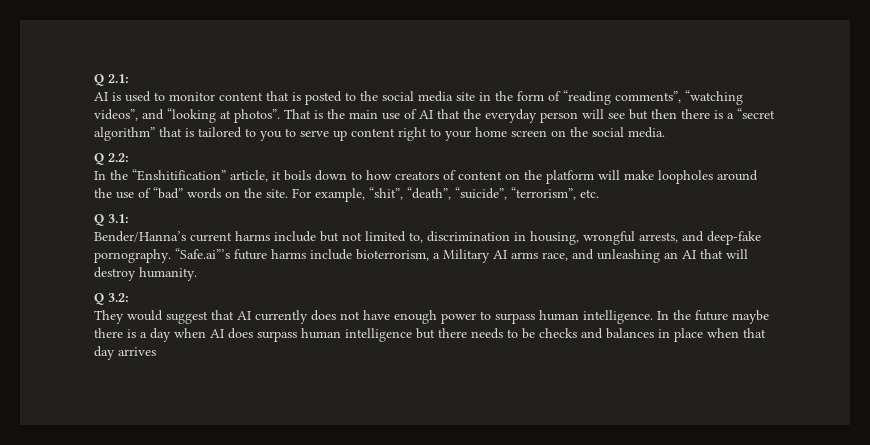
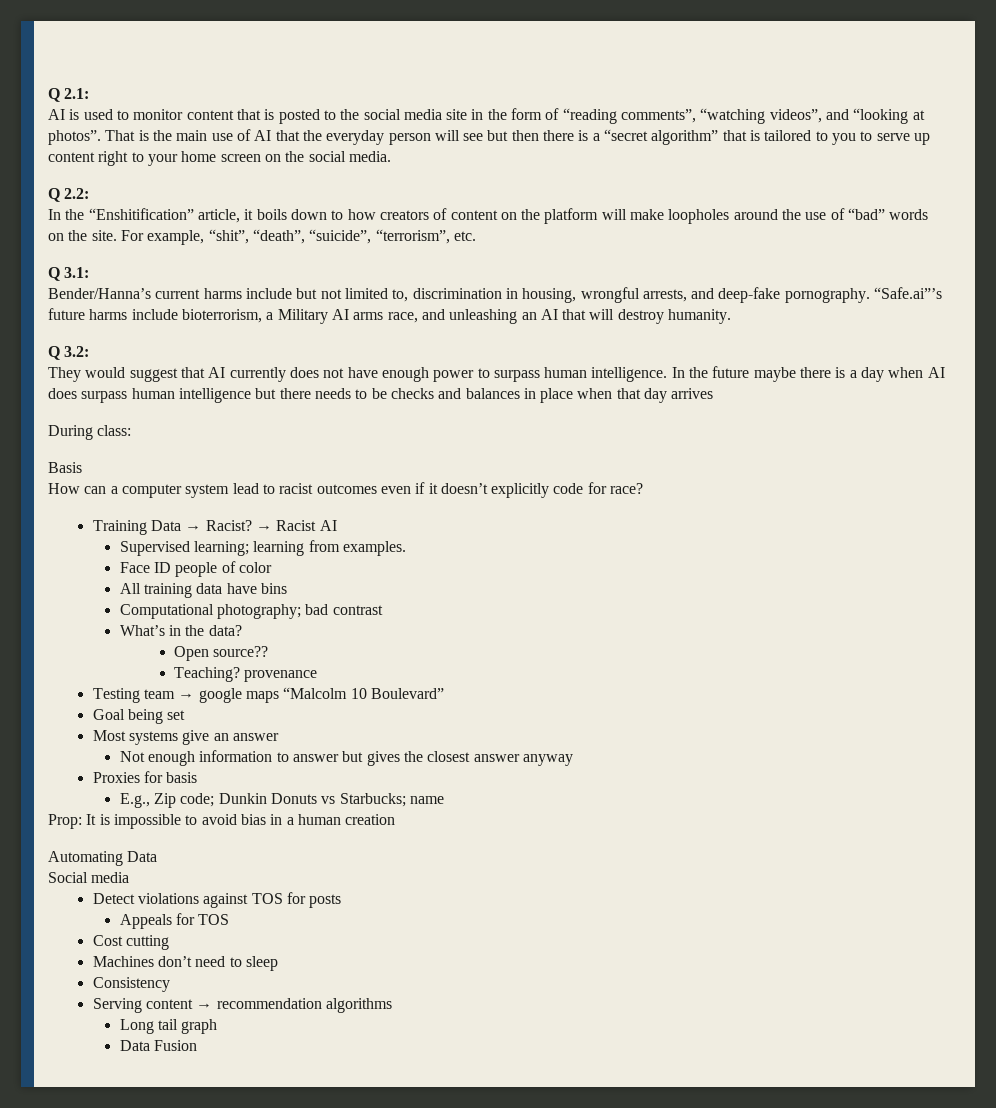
+ During class:
+ Basis
+ How can a computer system lead to racist outcomes even if it doesn’t explicitly code for race?
+ Training Data → Racist? → Racist AI
+ Supervised learning; learning from examples.
+ Face ID people of color
+ All training data have bins
+ Computational photography; bad contrast
+ What’s in the data?
+ Open source??
+ Teaching? provenance
+ Testing team → google maps “Malcolm 10 Boulevard”
+ Goal being set
+ Most systems give an answer
+ Not enough information to answer but gives the closest answer anyway
+ Proxies for basis
+ E.g., Zip code; Dunkin Donuts vs Starbucks; name
+ Prop: It is impossible to avoid bias in a human creation
+ Automating Data
+ Social media
+ Detect violations against TOS for posts
+ Appeals for TOS
+ Cost cutting
+ Machines don’t need to sleep
+ Consistency
+ Serving content → recommendation algorithms
+ Long tail graph
+ Data Fusion

